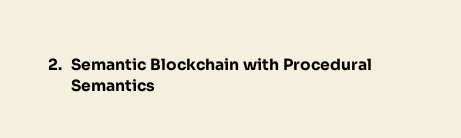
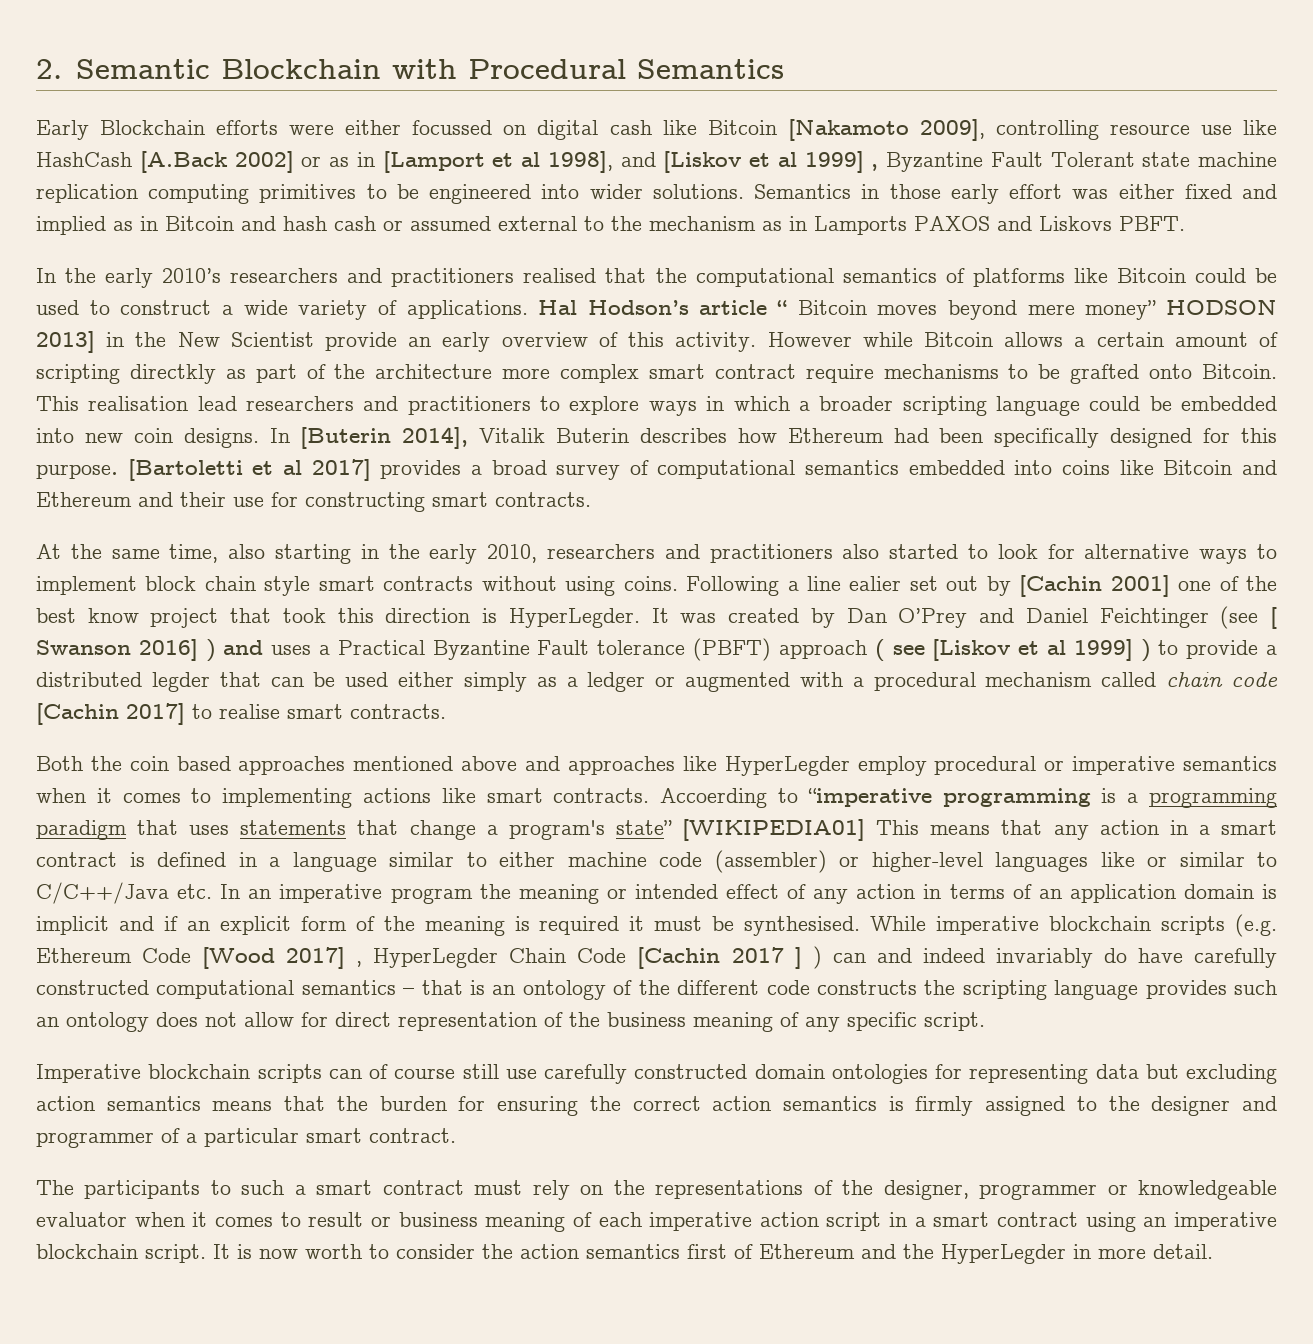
+ Early Blockchain efforts were either focussed on digital cash like Bitcoin [Nakamoto 2009], controlling resource use like HashCash [A.Back 2002] or as in [Lamport et al 1998], and [Liskov et al 1999] , Byzantine Fault Tolerant state machine replication computing primitives to be engineered into wider solutions. Semantics in those early effort was either fixed and implied as in Bitcoin and hash cash or assumed external to the mechanism as in Lamports PAXOS and Liskovs PBFT.
+ In the early 2010’s researchers and practitioners realised that the computational semantics of platforms like Bitcoin could be used to construct a wide variety of applications. Hal Hodson’s article “ Bitcoin moves beyond mere money” HODSON 2013] in the New Scientist provide an early overview of this activity. However while Bitcoin allows a certain amount of scripting directkly as part of the architecture more complex smart contract require mechanisms to be grafted onto Bitcoin. This realisation lead researchers and practitioners to explore ways in which a broader scripting language could be embedded into new coin designs. In [Buterin 2014], Vitalik Buterin describes how Ethereum had been specifically designed for this purpose. [Bartoletti et al 2017] provides a broad survey of computational semantics embedded into coins like Bitcoin and Ethereum and their use for constructing smart contracts.
+ At the same time, also starting in the early 2010, researchers and practitioners also started to look for alternative ways to implement block chain style smart contracts without using coins. Following a line ealier set out by [Cachin 2001] one of the best know project that took this direction is HyperLegder. It was created by Dan O’Prey and Daniel Feichtinger (see [ Swanson 2016] ) and uses a Practical Byzantine Fault tolerance (PBFT) approach ( see [Liskov et al 1999] ) to provide a distributed legder that can be used either simply as a ledger or augmented with a procedural mechanism called chain code [Cachin 2017] to realise smart contracts.
+ Both the coin based approaches mentioned above and approaches like HyperLegder employ procedural or imperative semantics when it comes to implementing actions like smart contracts. Accoerding to “imperative programming is a programming paradigm that uses statements that change a program's state” [WIKIPEDIA01] This means that any action in a smart contract is defined in a language similar to either machine code (assembler) or higher-level languages like or similar to C/C++/Java etc. In an imperative program the meaning or intended effect of any action in terms of an application domain is implicit and if an explicit form of the meaning is required it must be synthesised. While imperative blockchain scripts (e.g. Ethereum Code [Wood 2017] , HyperLegder Chain Code [Cachin 2017 ] ) can and indeed invariably do have carefully constructed computational semantics – that is an ontology of the different code constructs the scripting language provides such an ontology does not allow for direct representation of the business meaning of any specific script.
+ Imperative blockchain scripts can of course still use carefully constructed domain ontologies for representing data but excluding action semantics means that the burden for ensuring the correct action semantics is firmly assigned to the designer and programmer of a particular smart contract.
+ The participants to such a smart contract must rely on the representations of the designer, programmer or knowledgeable evaluator when it comes to result or business meaning of each imperative action script in a smart contract using an imperative blockchain script. It is now worth to consider the action semantics first of Ethereum and the HyperLegder in more detail.

